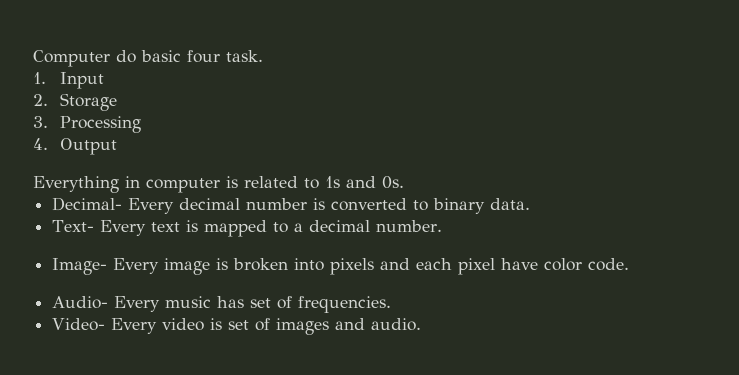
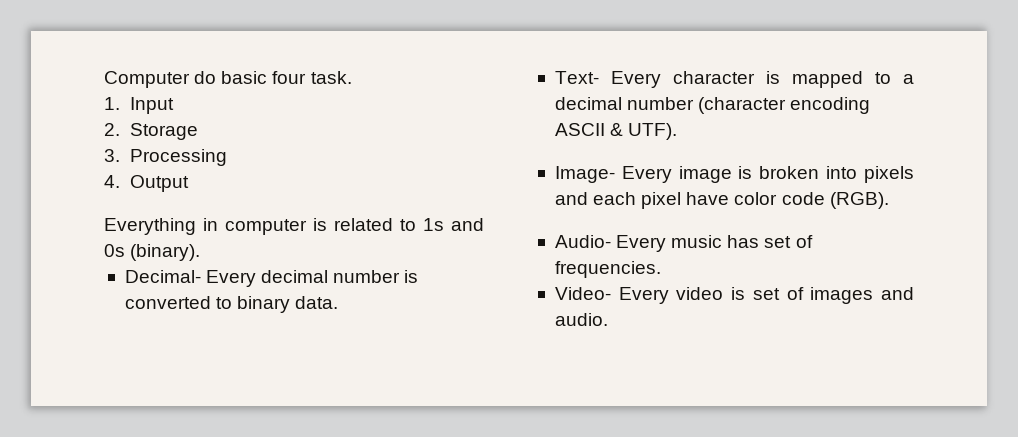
- Everything in computer is related to 1s and 0s.
+ Everything in computer is related to 1s and 0s (binary).
- Text- Every text is mapped to a decimal number.
+ Text- Every character is mapped to a decimal number (character encoding ASCII & UTF).
- Image- Every image is broken into pixels and each pixel have color code.
+ Image- Every image is broken into pixels and each pixel have color code (RGB).

